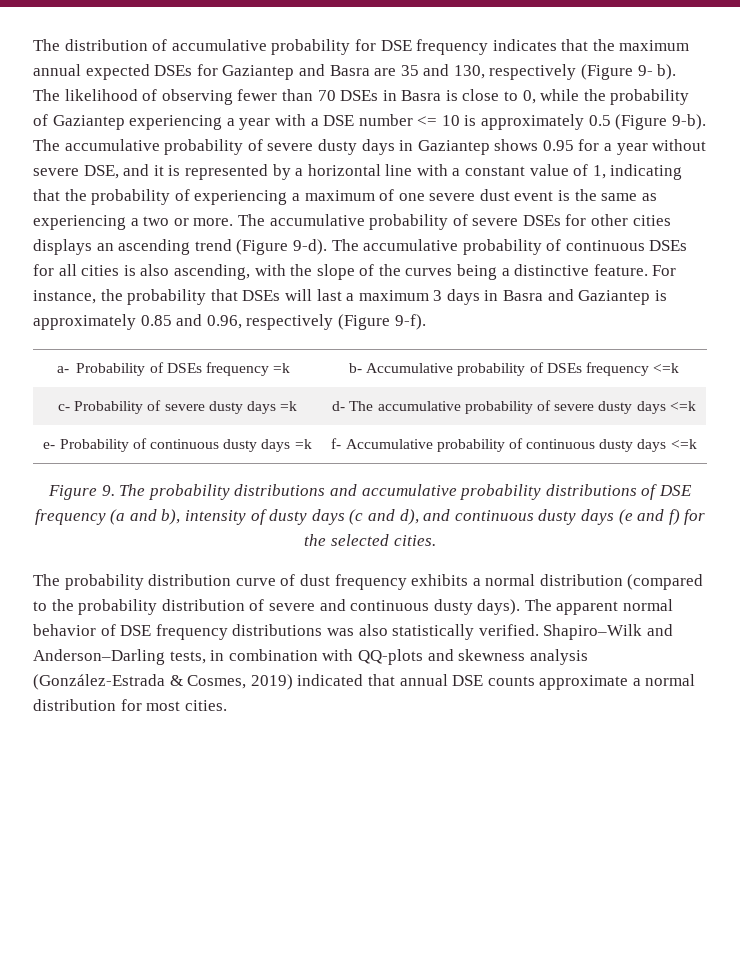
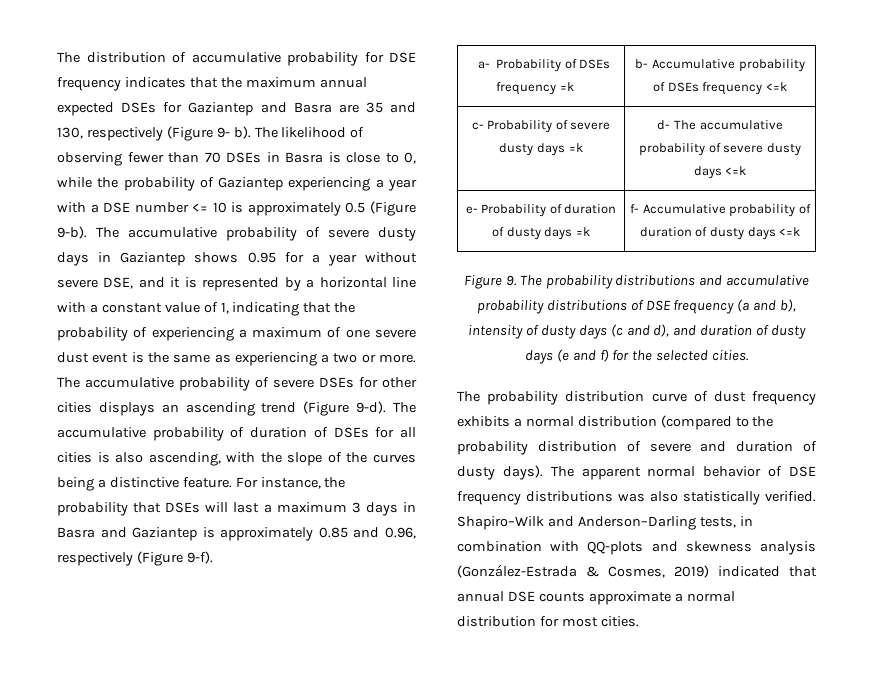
- The accumulative probability of continuous DSEs for all cities is also ascending, with the slope of the curves being a distinctive feature.
+ The accumulative probability of duration of DSEs for all cities is also ascending, with the slope of the curves being a distinctive feature.
- e- Probability of continuous dusty days =k | f- Accumulative probability of continuous dusty days <=k
+ e- Probability of duration of dusty days =k | f- Accumulative probability of duration of dusty days <=k
- Figure 9. The probability distributions and accumulative probability distributions of DSE frequency (a and b), intensity of dusty days (c and d), and continuous dusty days (e and f) for the selected cities.
+ Figure 9. The probability distributions and accumulative probability distributions of DSE frequency (a and b), intensity of dusty days (c and d), and duration of dusty days (e and f) for the selected cities.
- The probability distribution curve of dust frequency exhibits a normal distribution (compared to the probability distribution of severe and continuous dusty days).
+ The probability distribution curve of dust frequency exhibits a normal distribution (compared to the probability distribution of severe and duration of dusty days).

